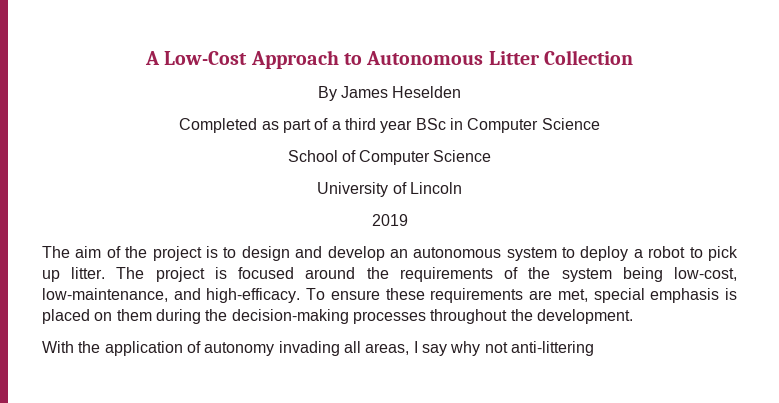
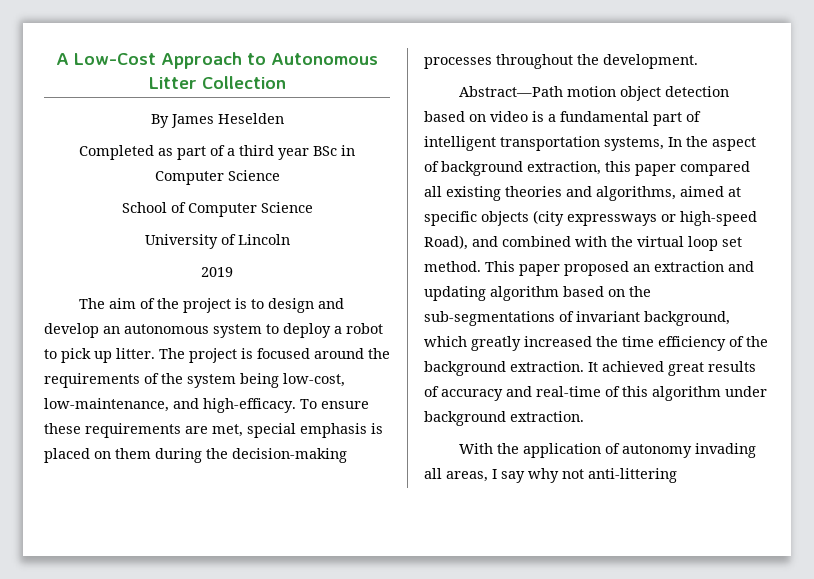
+ Abstract—Path motion object detection based on video is a fundamental part of intelligent transportation systems, In the aspect of background extraction, this paper compared all existing theories and algorithms, aimed at specific objects (city expressways or high-speed Road), and combined with the virtual loop set method. This paper proposed an extraction and updating algorithm based on the sub-segmentations of invariant background, which greatly increased the time efficiency of the background extraction. It achieved great results of accuracy and real-time of this algorithm under background extraction.

